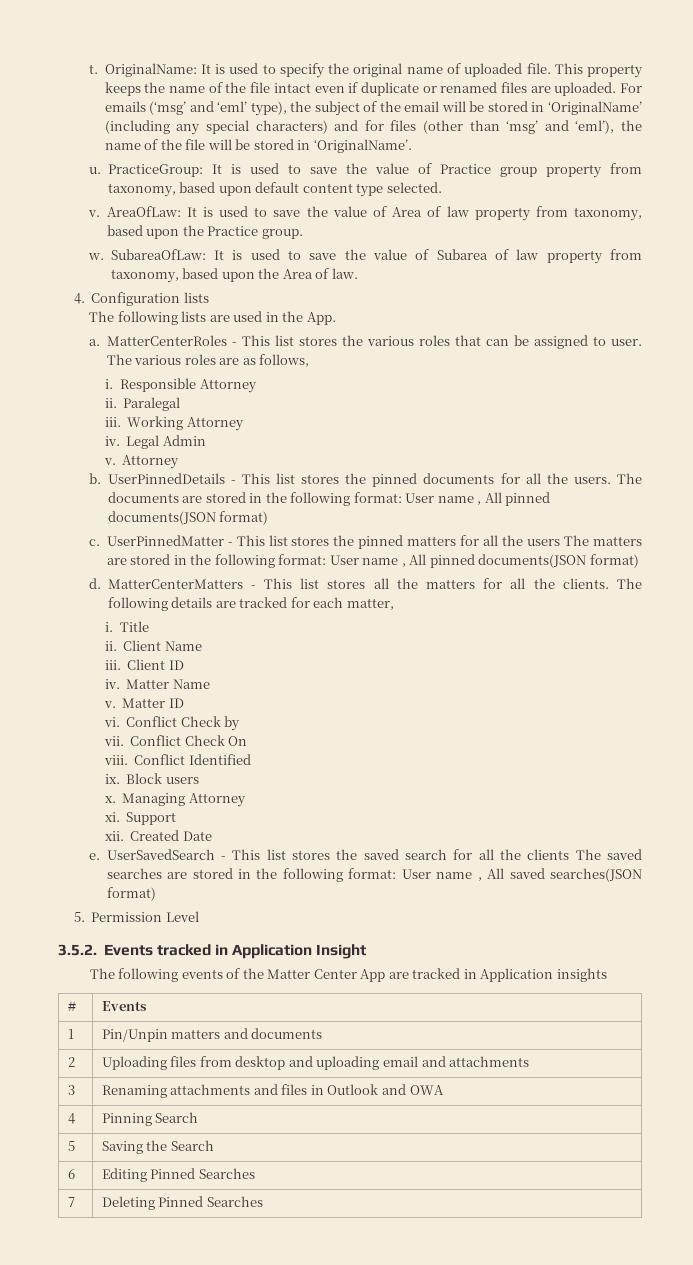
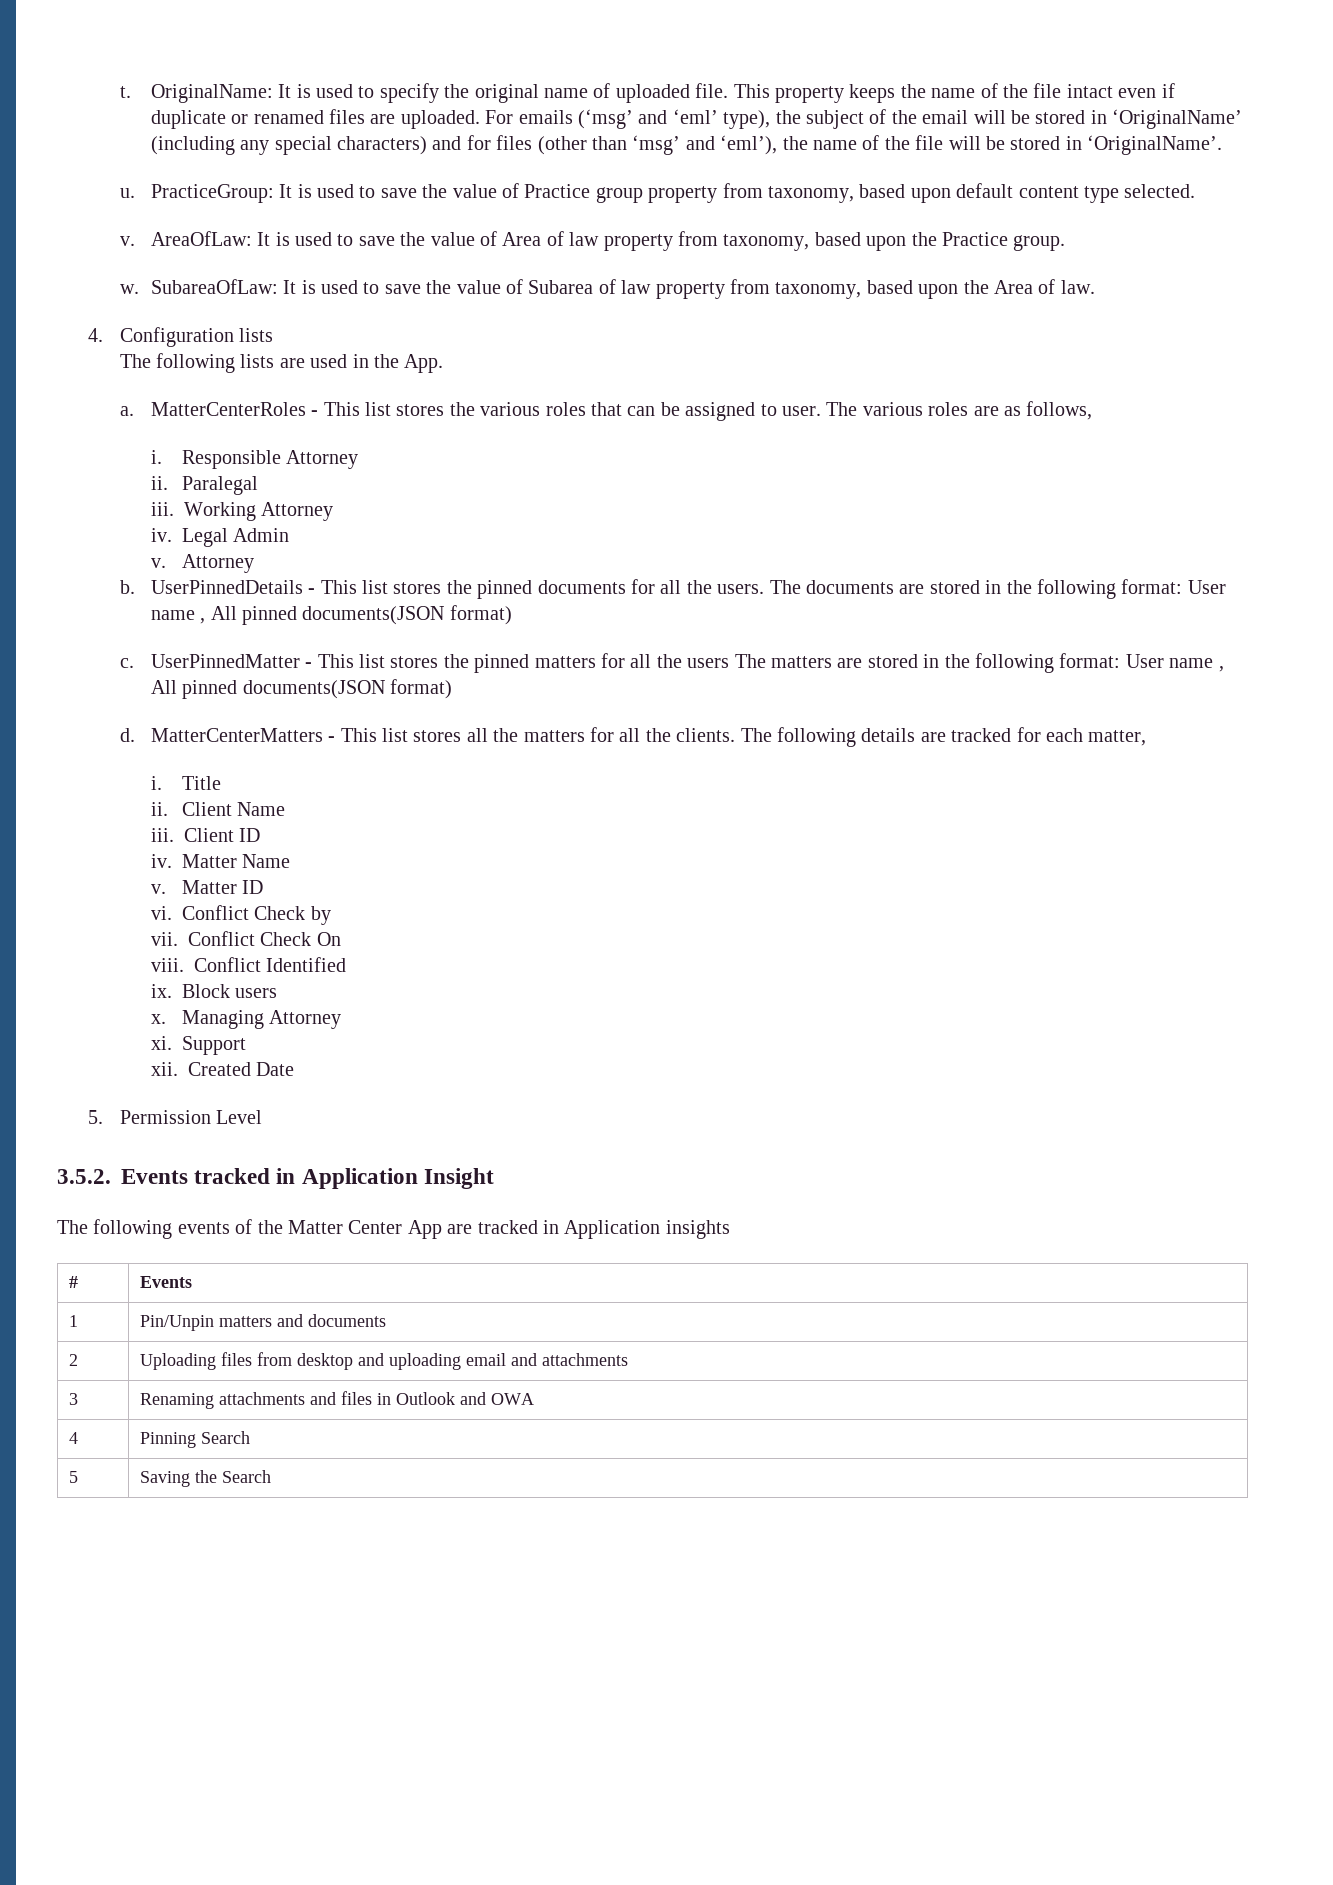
- e. UserSavedSearch - This list stores the saved search for all the clients The saved searches are stored in the following format: User name , All saved searches(JSON format)
- 6 | Editing Pinned Searches
- 7 | Deleting Pinned Searches

